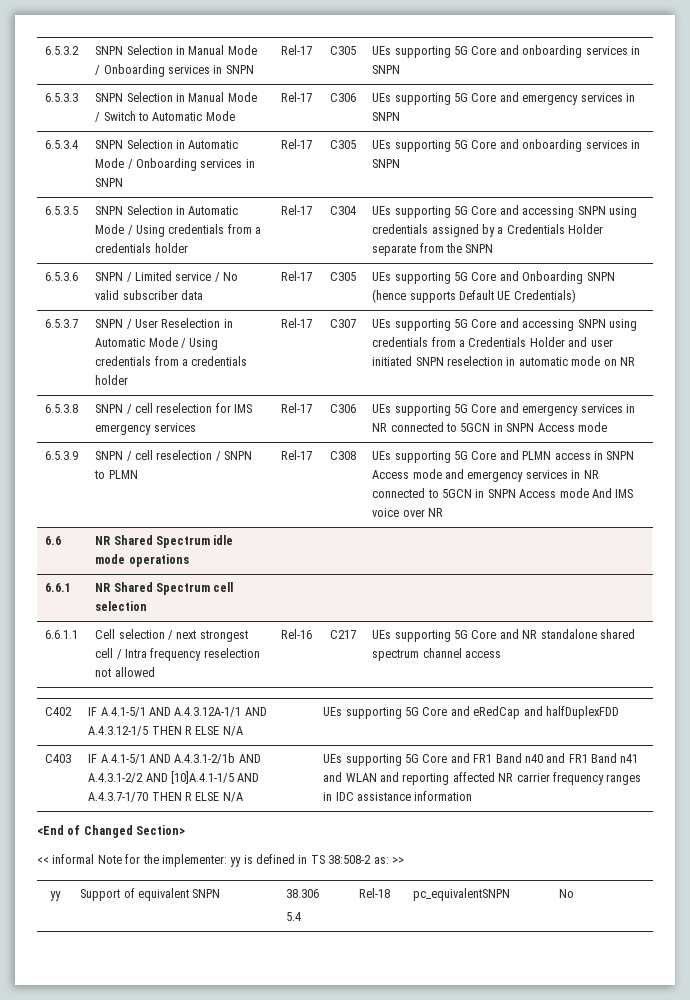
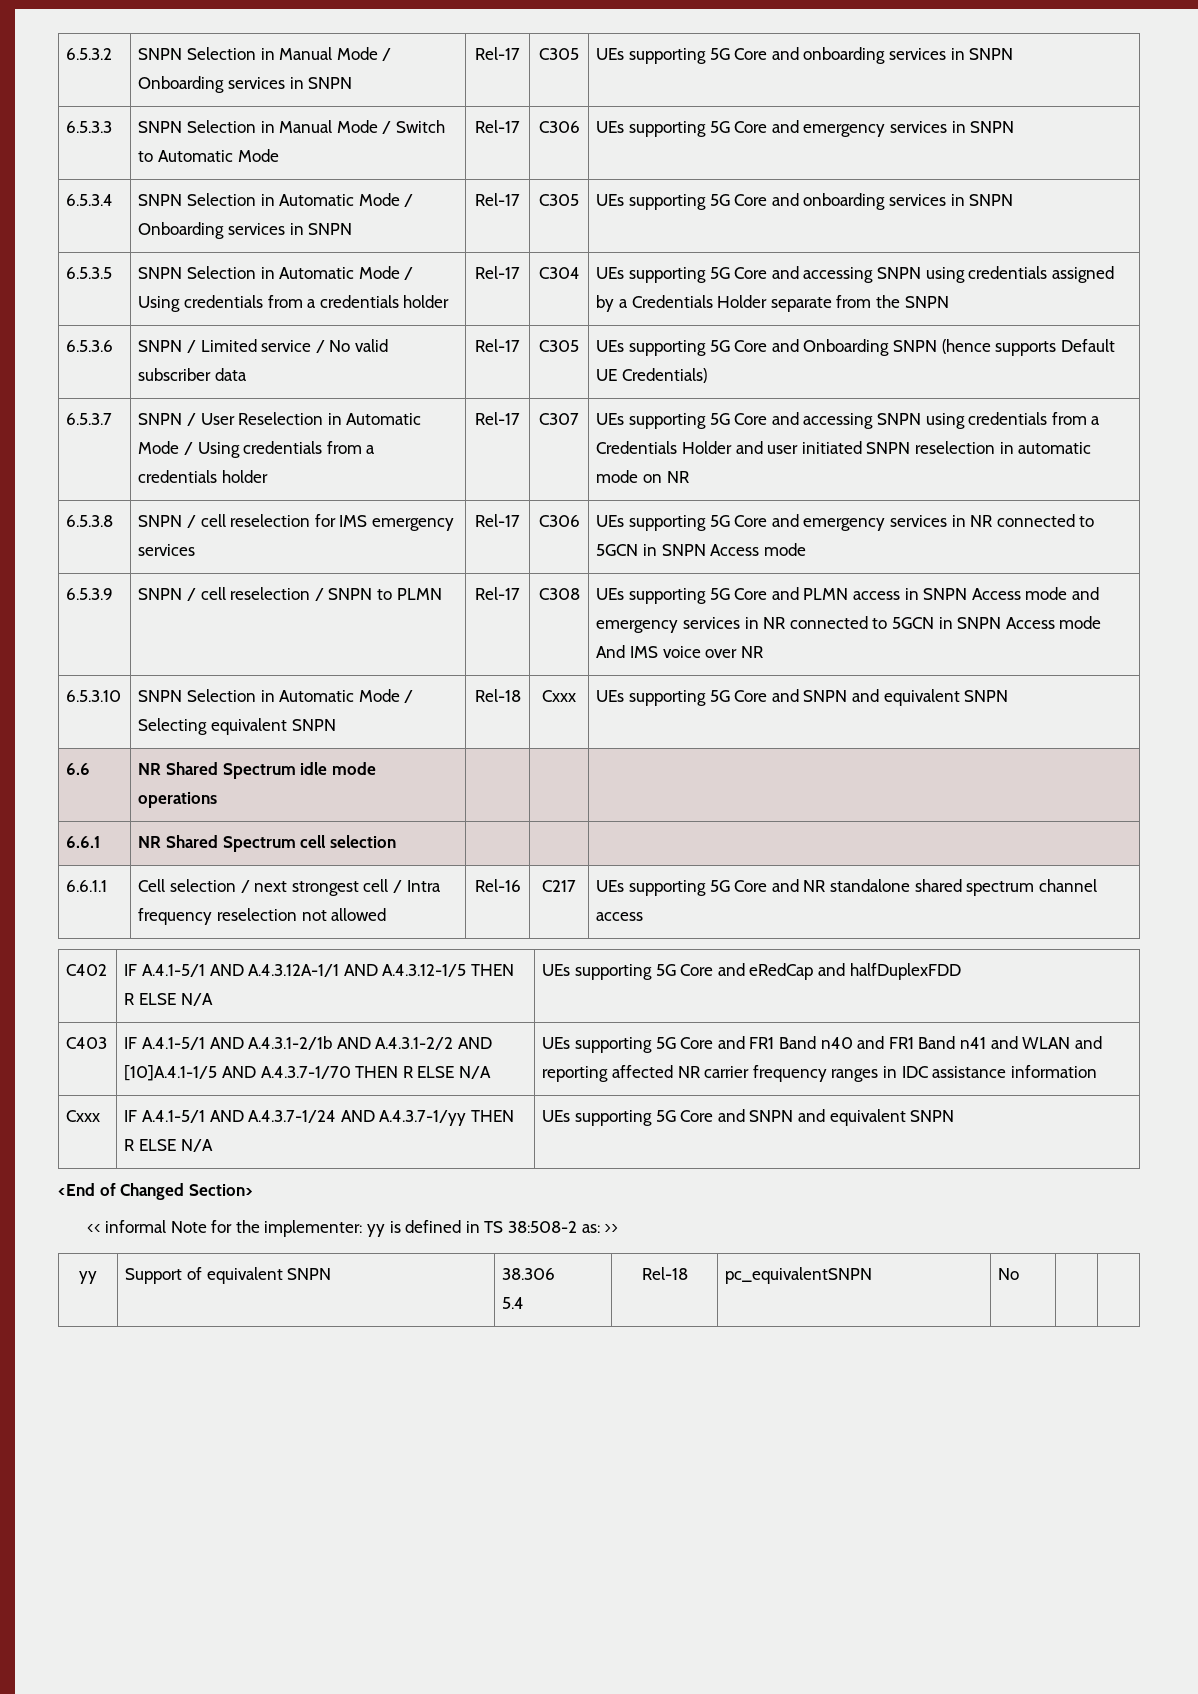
+ 6.5.3.10 | SNPN Selection in Automatic Mode / Selecting equivalent SNPN | Rel-18 | Cxxx | UEs supporting 5G Core and SNPN and equivalent SNPN
+ Cxxx | IF A.4.1-5/1 AND A.4.3.7-1/24 AND A.4.3.7-1/yy THEN R ELSE N/A | UEs supporting 5G Core and SNPN and equivalent SNPN

